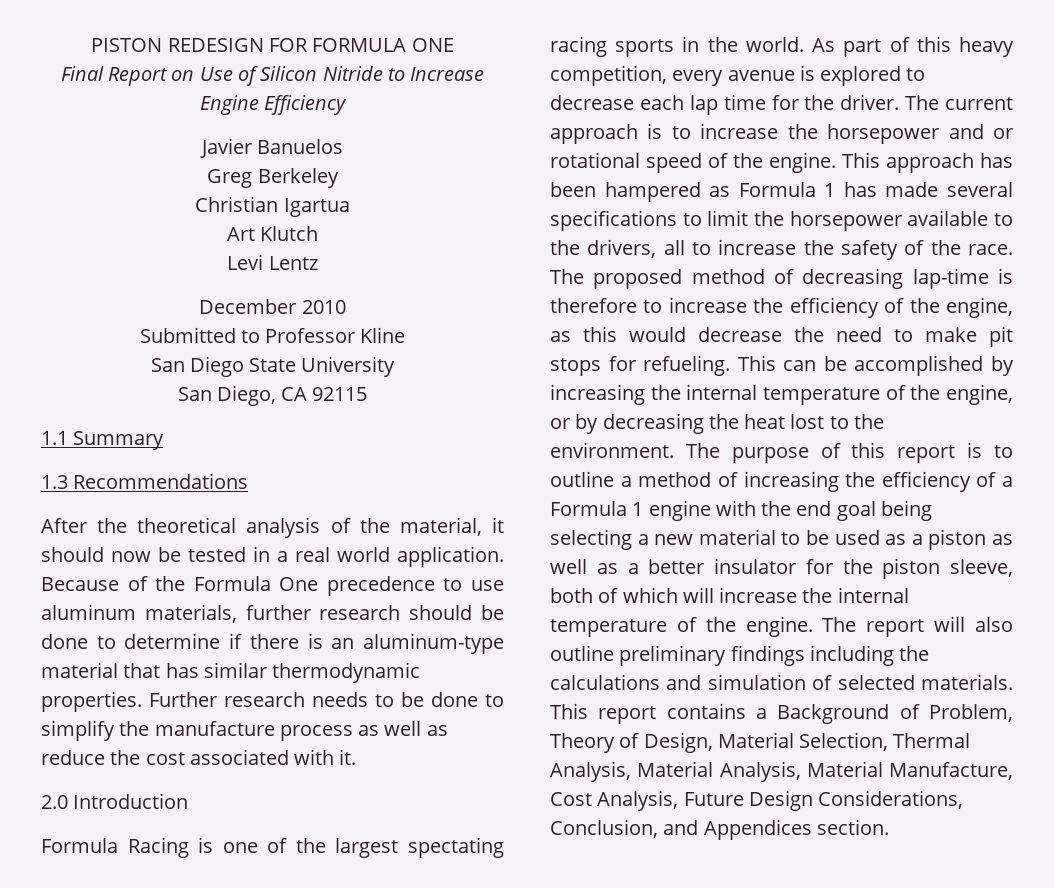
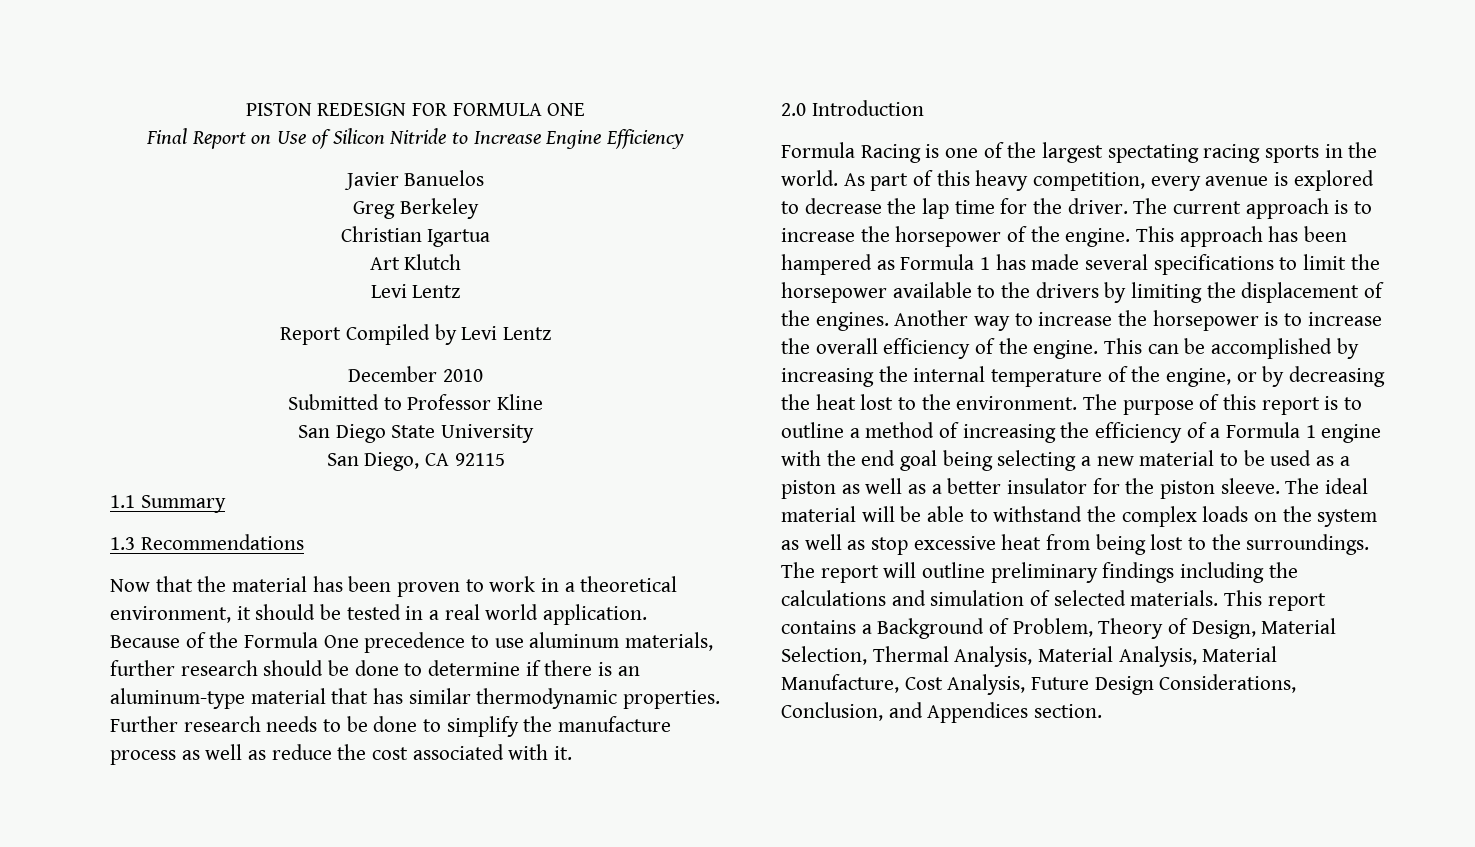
+ Report Compiled by Levi Lentz
- After the theoretical analysis of the material, it should now be tested in a real world application.
+ Now that the material has been proven to work in a theoretical environment, it should be tested in a real world application.
- As part of this heavy competition, every avenue is explored to decrease each lap time for the driver.
+ As part of this heavy competition, every avenue is explored to decrease the lap time for the driver.
- The current approach is to increase the horsepower and or rotational speed of the engine.
+ The current approach is to increase the horsepower of the engine.
- This approach has been hampered as Formula 1 has made several specifications to limit the horsepower available to the drivers, all to increase the safety of the race. The proposed method of decreasing lap-time is therefore to increase the efficiency of the engine, as this would decrease the need to make pit stops for refueling.
+ This approach has been hampered as Formula 1 has made several specifications to limit the horsepower available to the drivers by limiting the displacement of the engines. Another way to increase the horsepower is to increase the overall efficiency of the engine.
- The purpose of this report is to outline a method of increasing the efficiency of a Formula 1 engine with the end goal being selecting a new material to be used as a piston as well as a better insulator for the piston sleeve, both of which will increase the internal temperature of the engine.
+ The purpose of this report is to outline a method of increasing the efficiency of a Formula 1 engine with the end goal being selecting a new material to be used as a piston as well as a better insulator for the piston sleeve. The ideal material will be able to withstand the complex loads on the system as well as stop excessive heat from being lost to the surroundings.
- The report will also outline preliminary findings including the calculations and simulation of selected materials.
+ The report will outline preliminary findings including the calculations and simulation of selected materials.

